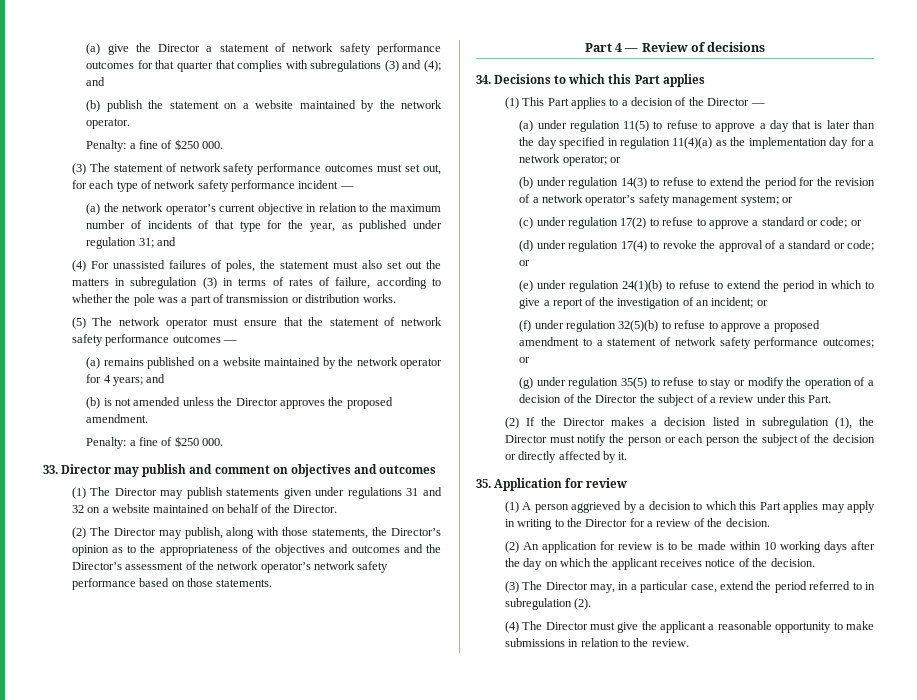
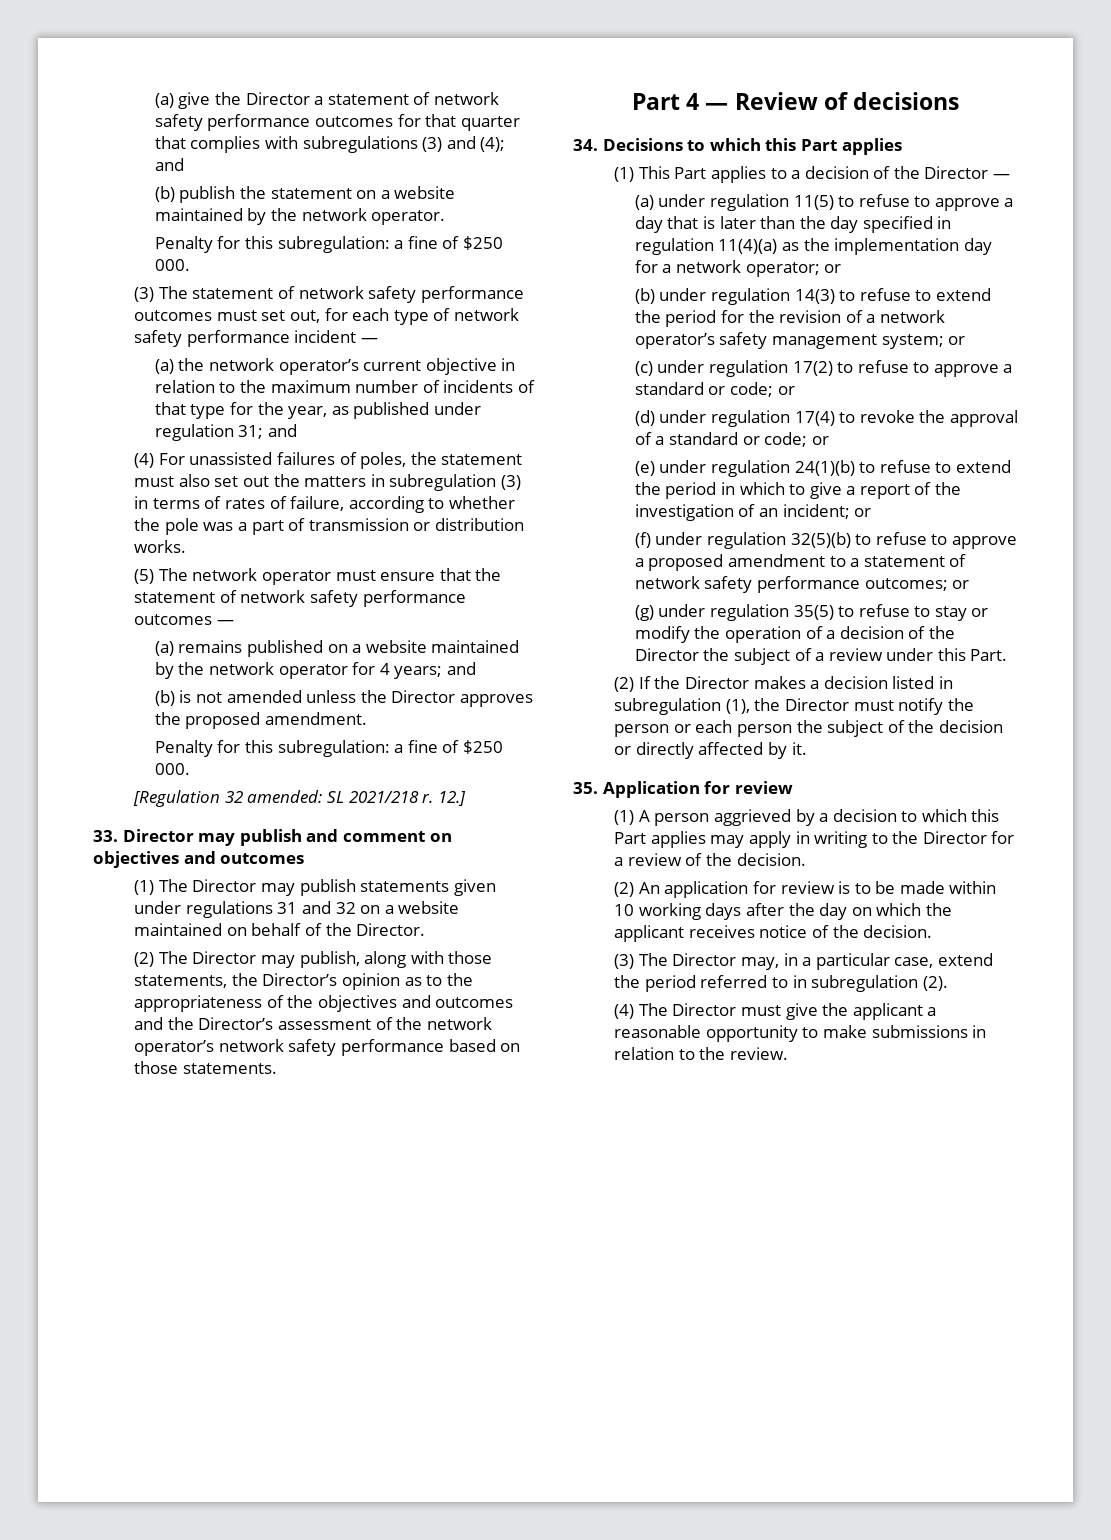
  (b) publish the statement on a website maintained by the network operator.
- Penalty: a fine of $250 000.
+ Penalty for this subregulation: a fine of $250 000.
  (b) is not amended unless the Director approves the proposed amendment.
- Penalty: a fine of $250 000.
+ Penalty for this subregulation: a fine of $250 000.
+ [Regulation 32 amended: SL 2021/218 r. 12.]

